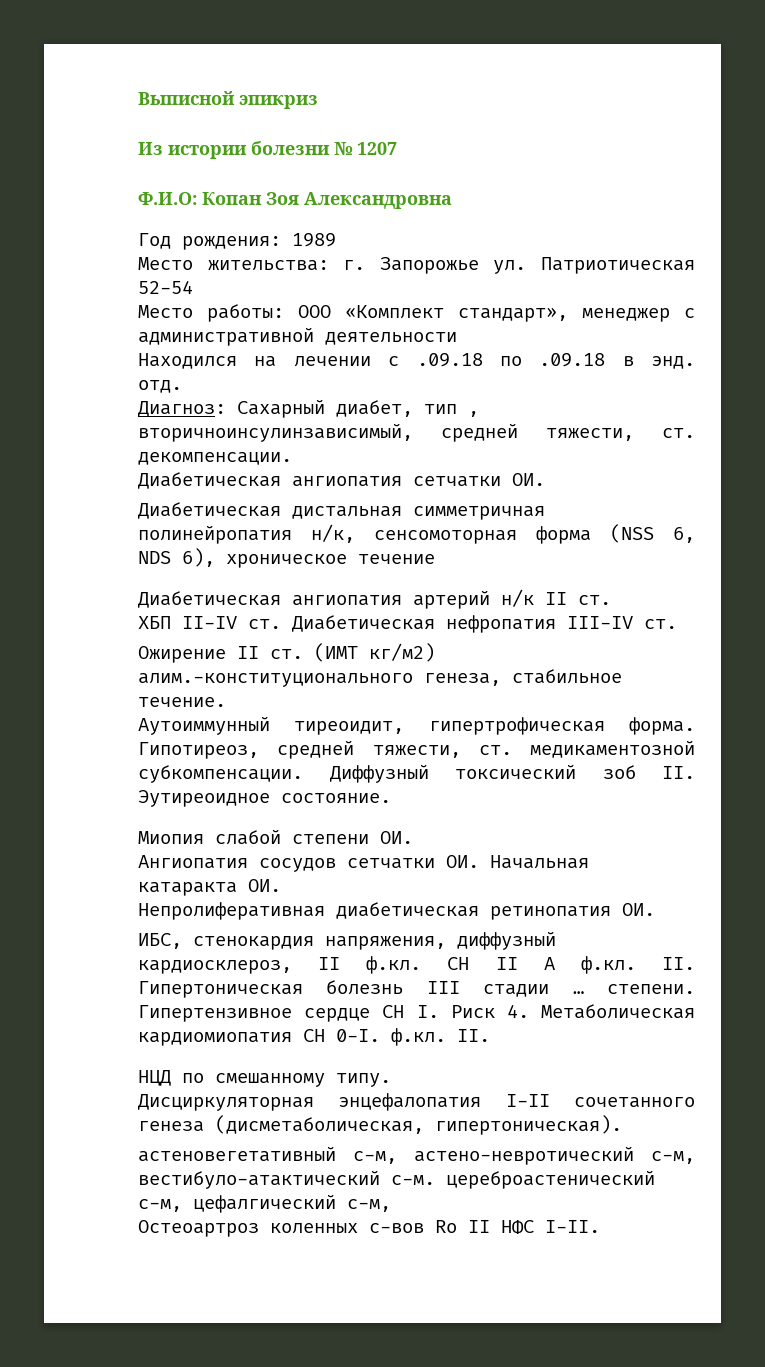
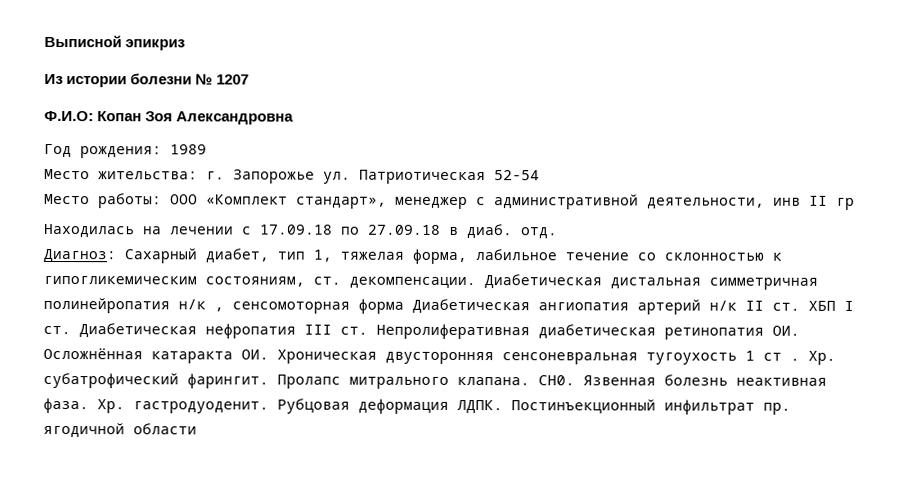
- Место работы: ООО «Комплект стандарт», менеджер с административной деятельности
- Находился на лечении с .09.18 по .09.18 в энд. отд.
+ Место работы: ООО «Комплект стандарт», менеджер с административной деятельности, инв II гр
+ Находилась на лечении с 17.09.18 по 27.09.18 в диаб. отд.
- Диагноз: Сахарный диабет, тип , вторичноинсулинзависимый, средней тяжести, ст. декомпенсации.
- Диабетическая ангиопатия сетчатки ОИ.
- Диабетическая дистальная симметричная полинейропатия н/к, сенсомоторная форма (NSS 6, NDS 6), хроническое течение
- Диабетическая ангиопатия артерий н/к II ст.
- ХБП II-IV ст. Диабетическая нефропатия III-IV ст.
- Ожирение II ст. (ИМТ кг/м2) алим.-конституционального генеза, стабильное течение.
- Аутоиммунный тиреоидит, гипертрофическая форма. Гипотиреоз, средней тяжести, ст. медикаментозной субкомпенсации. Диффузный токсический зоб II. Эутиреоидное состояние.
- Миопия слабой степени ОИ.
- Ангиопатия сосудов сетчатки ОИ. Начальная катаракта ОИ.
- Непролиферативная диабетическая ретинопатия ОИ.
- ИБС, стенокардия напряжения, диффузный кардиосклероз, II ф.кл. СН II А ф.кл. II. Гипертоническая болезнь III стадии … степени. Гипертензивное сердце СН I. Риск 4. Метаболическая кардиомиопатия СН 0-I. ф.кл. II.
- НЦД по смешанному типу.
- Дисциркуляторная энцефалопатия I-II сочетанного генеза (дисметаболическая, гипертоническая).
- астеновегетативный с-м, астено-невротический с-м, вестибуло-атактический с-м. цереброастенический с-м, цефалгический с-м,
- Остеоартроз коленных с-вов Rо II НФС I-II.
+ Диагноз: Сахарный диабет, тип 1, тяжелая форма, лабильное течение со склонностью к гипогликемическим состояниям, ст. декомпенсации. Диабетическая дистальная симметричная полинейропатия н/к , сенсомоторная форма Диабетическая ангиопатия артерий н/к II ст. ХБП I ст. Диабетическая нефропатия III ст. Непролиферативная диабетическая ретинопатия ОИ. Осложнённая катаракта ОИ. Хроническая двусторонняя сенсоневральная тугоухость 1 ст . Хр. субатрофический фарингит. Пролапс митрального клапана. СН0. Язвенная болезнь неактивная фаза. Хр. гастродуоденит. Рубцовая деформация ЛДПК. Постинъекционный инфильтрат пр. ягодичной области

